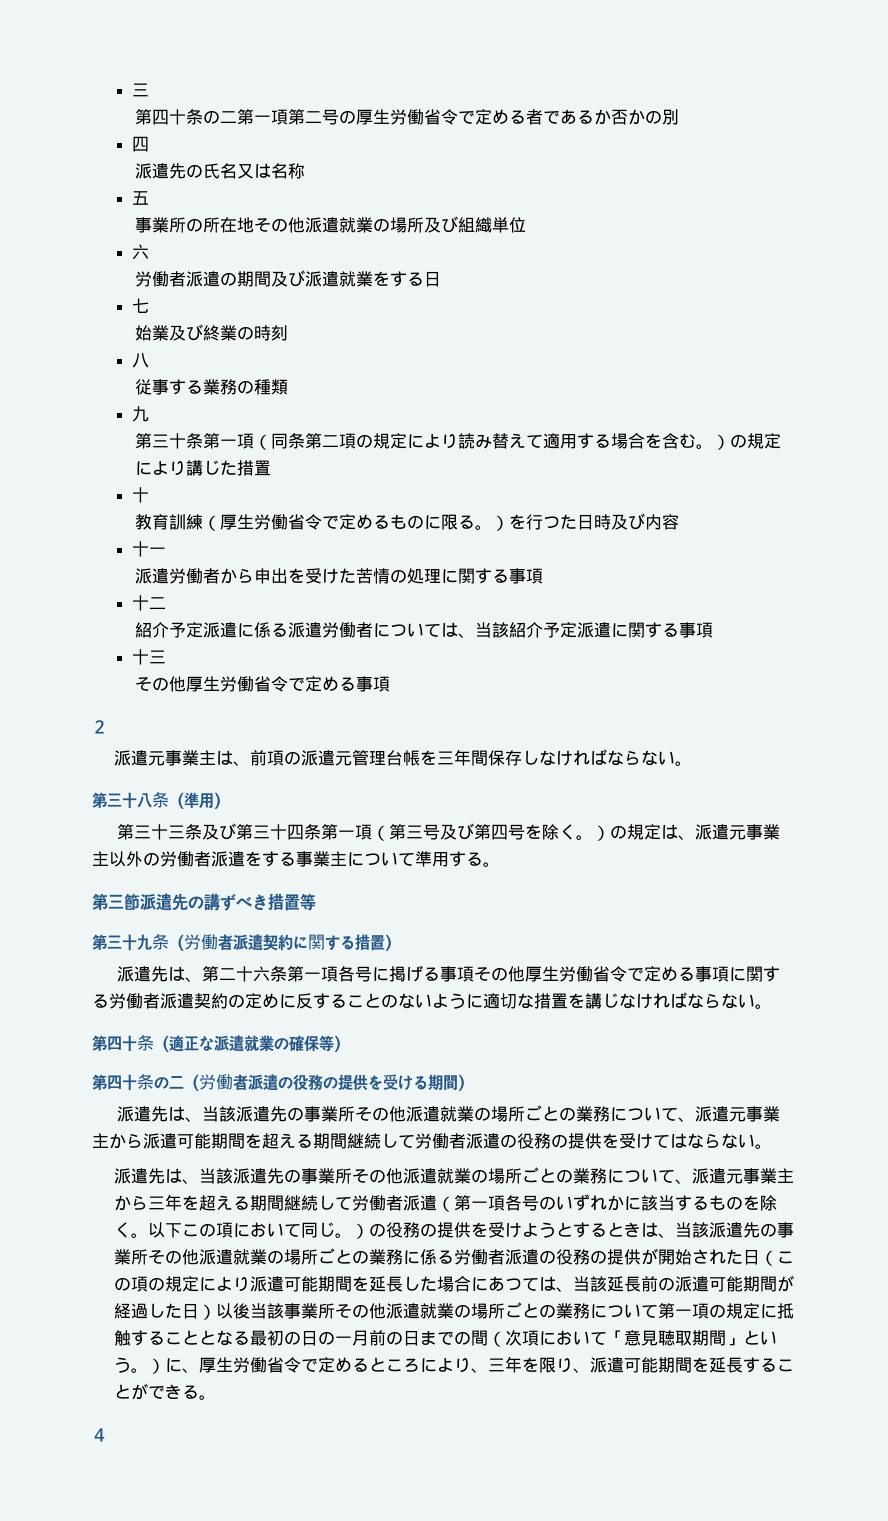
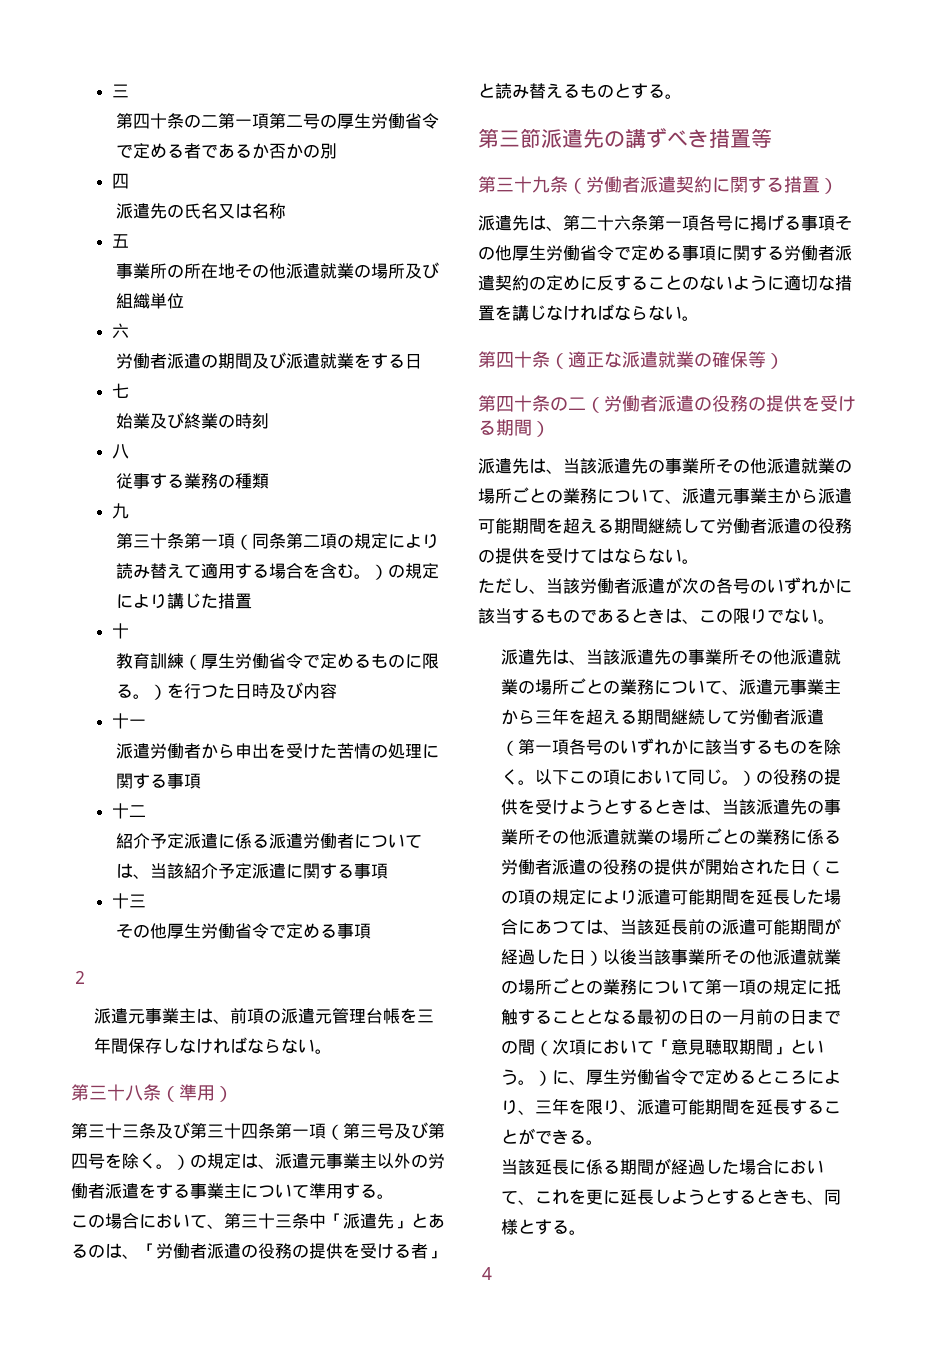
+ この場合において、第三十三条中「派遣先」とあるのは、「労働者派遣の役務の提供を受ける者」と読み替えるものとする。
+ ただし、当該労働者派遣が次の各号のいずれかに該当するものであるときは、この限りでない。
+ 当該延長に係る期間が経過した場合において、これを更に延長しようとするときも、同様とする。

